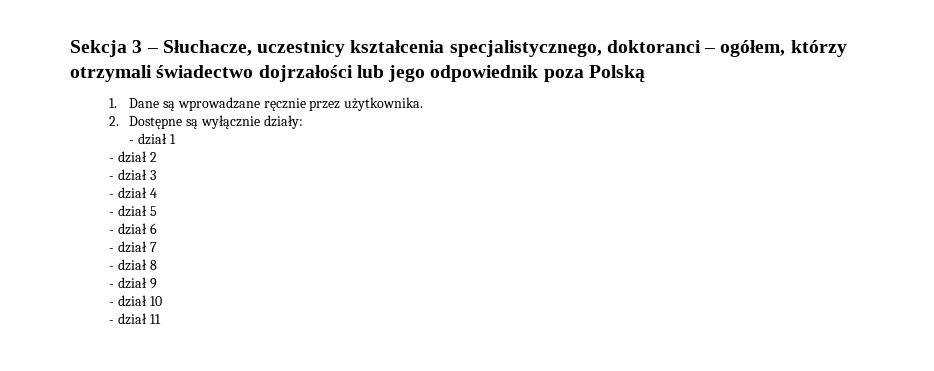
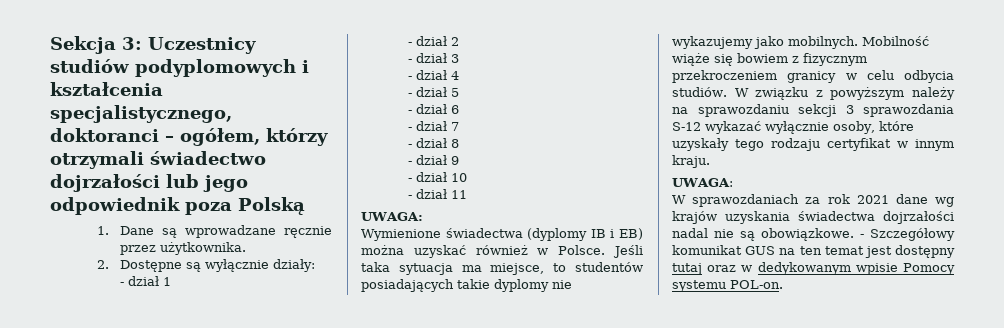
- Sekcja 3 – Słuchacze, uczestnicy kształcenia specjalistycznego, doktoranci – ogółem, którzy otrzymali świadectwo dojrzałości lub jego odpowiednik poza Polską
+ Sekcja 3: Uczestnicy studiów podyplomowych i kształcenia specjalistycznego, doktoranci – ogółem, którzy otrzymali świadectwo dojrzałości lub jego odpowiednik poza Polską
  - dział 11
+ UWAGA:
+ Wymienione świadectwa (dyplomy IB i EB) można uzyskać również w Polsce. Jeśli taka sytuacja ma miejsce, to studentów posiadających takie dyplomy nie wykazujemy jako mobilnych. Mobilność wiąże się bowiem z fizycznym przekroczeniem granicy w celu odbycia studiów. W związku z powyższym należy na sprawozdaniu sekcji 3 sprawozdania S-12 wykazać wyłącznie osoby, które uzyskały tego rodzaju certyfikat w innym kraju.
+ UWAGA:
+ W sprawozdaniach za rok 2021 dane wg krajów uzyskania świadectwa dojrzałości nadal nie są obowiązkowe. - Szczegółowy komunikat GUS na ten temat jest dostępny tutaj oraz w dedykowanym wpisie Pomocy systemu POL-on.

